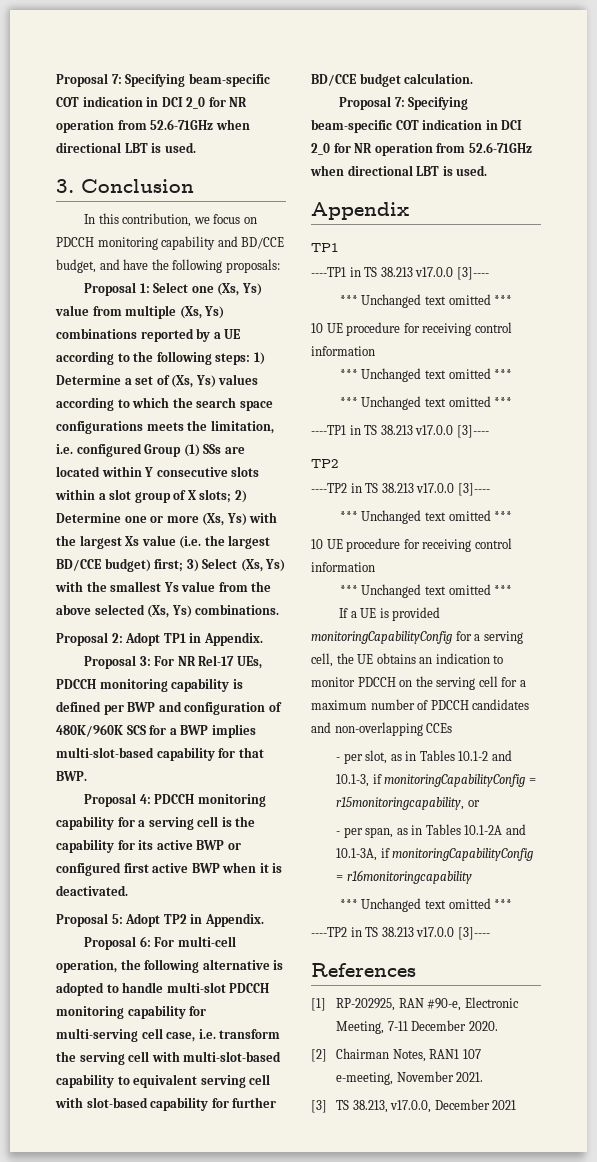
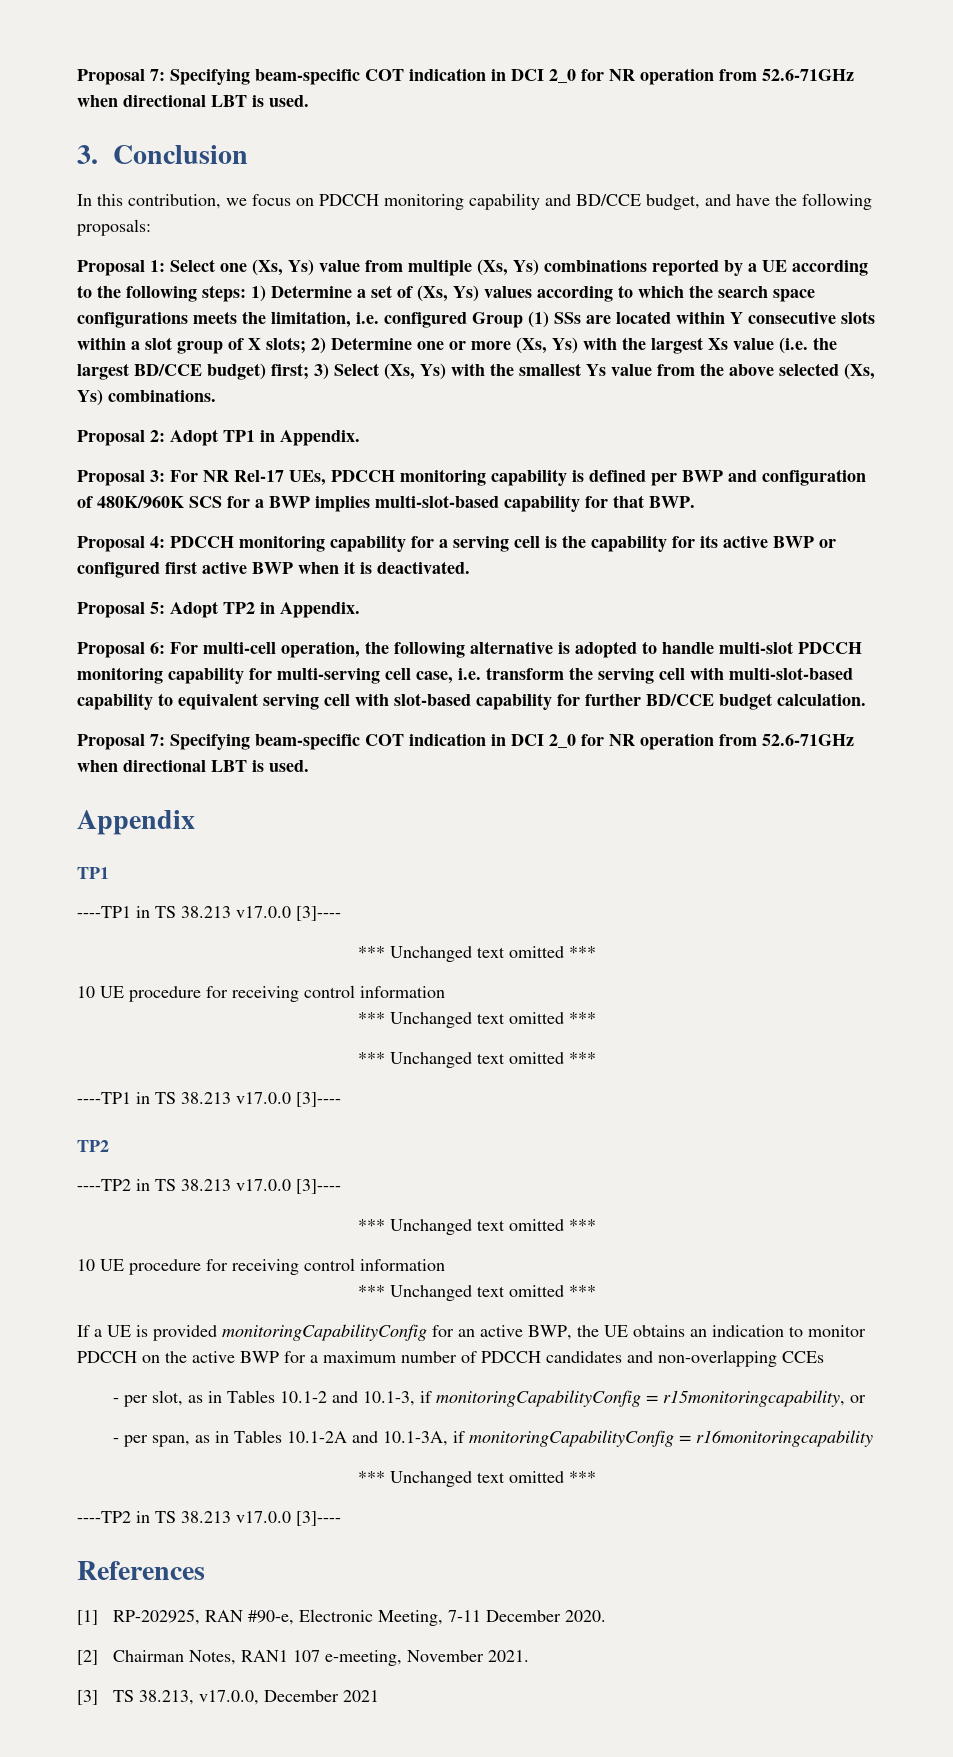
- If a UE is provided monitoringCapabilityConfig for a serving cell, the UE obtains an indication to monitor PDCCH on the serving cell for a maximum number of PDCCH candidates and non-overlapping CCEs
+ If a UE is provided monitoringCapabilityConfig for an active BWP, the UE obtains an indication to monitor PDCCH on the active BWP for a maximum number of PDCCH candidates and non-overlapping CCEs

